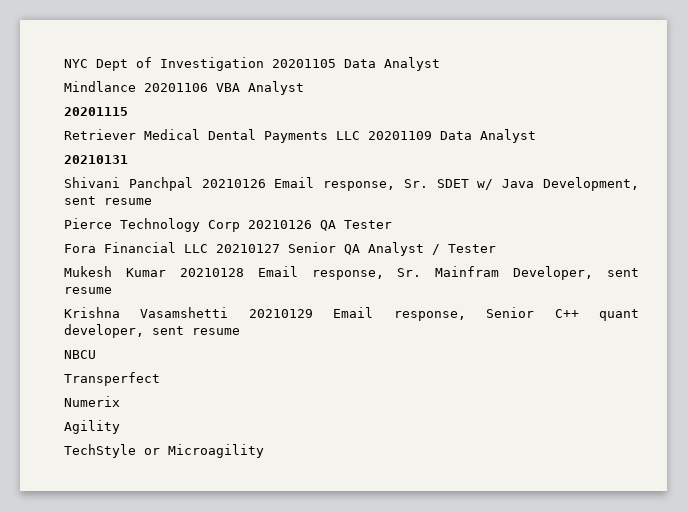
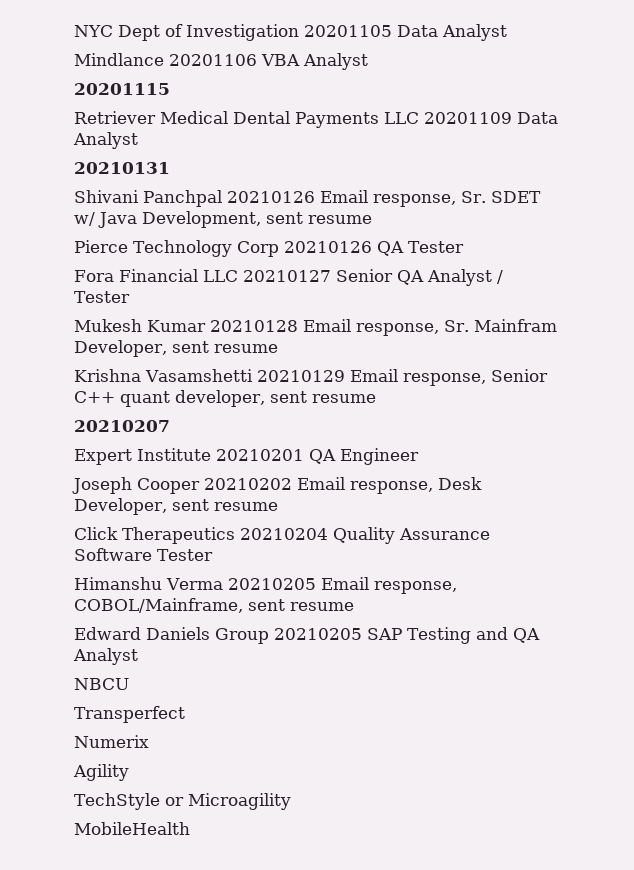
+ 20210207
+ Expert Institute 20210201 QA Engineer
+ Joseph Cooper 20210202 Email response, Desk Developer, sent resume
+ Click Therapeutics 20210204 Quality Assurance Software Tester
+ Himanshu Verma 20210205 Email response, COBOL/Mainframe, sent resume
+ Edward Daniels Group 20210205 SAP Testing and QA Analyst
+ MobileHealth

